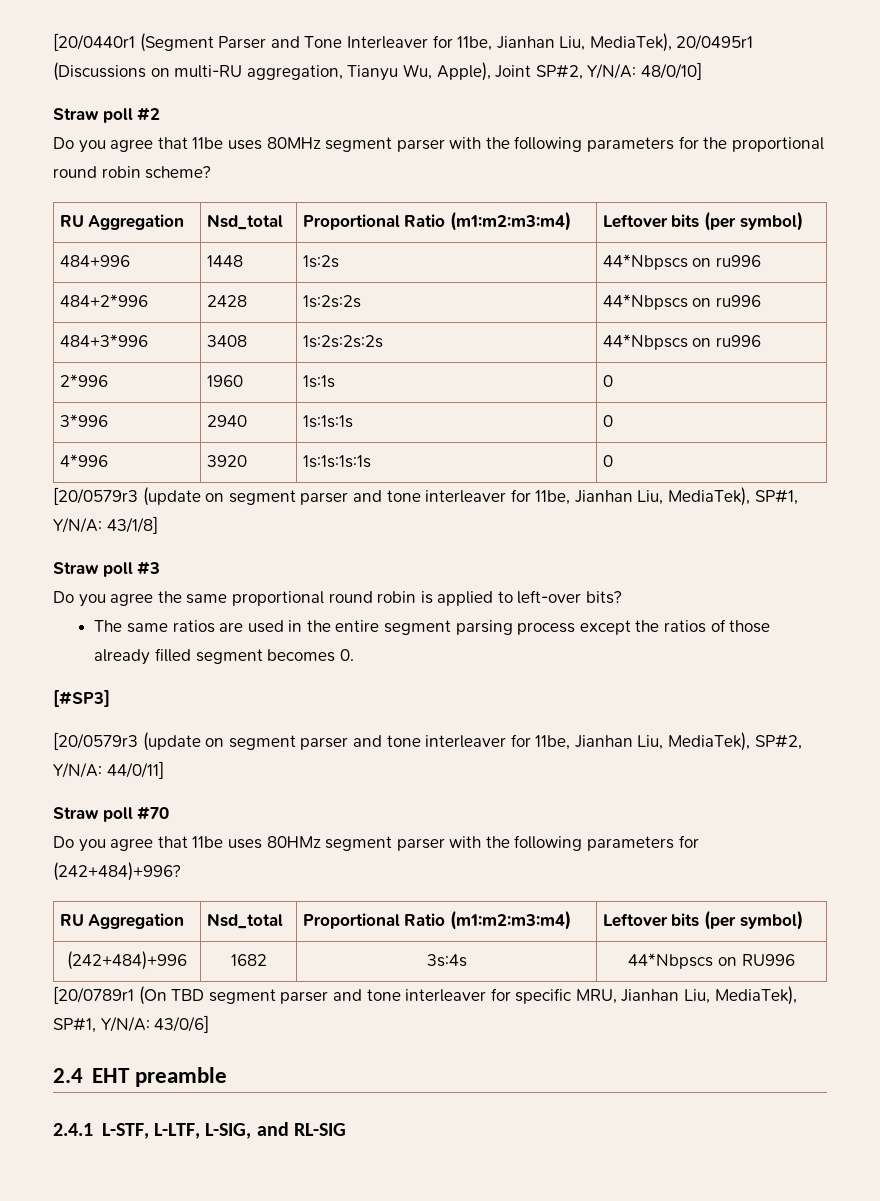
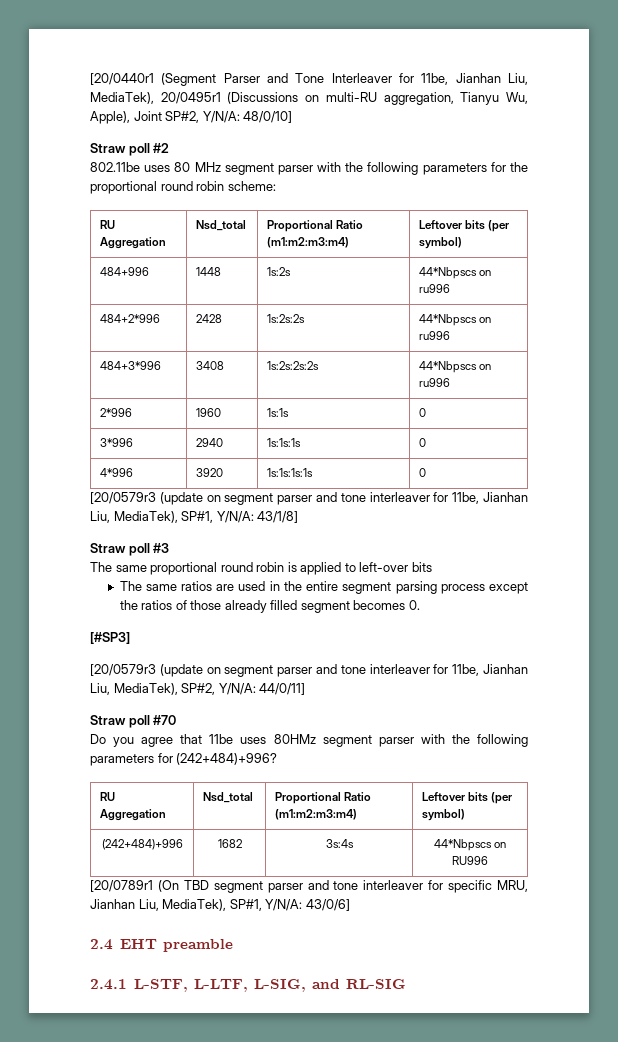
- Do you agree that 11be uses 80MHz segment parser with the following parameters for the proportional round robin scheme?
+ 802.11be uses 80 MHz segment parser with the following parameters for the proportional round robin scheme:
- Do you agree the same proportional round robin is applied to left-over bits?
+ The same proportional round robin is applied to left-over bits

